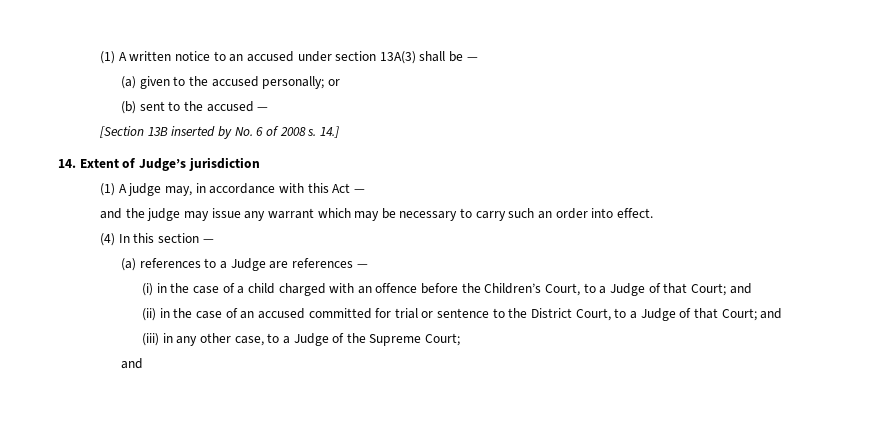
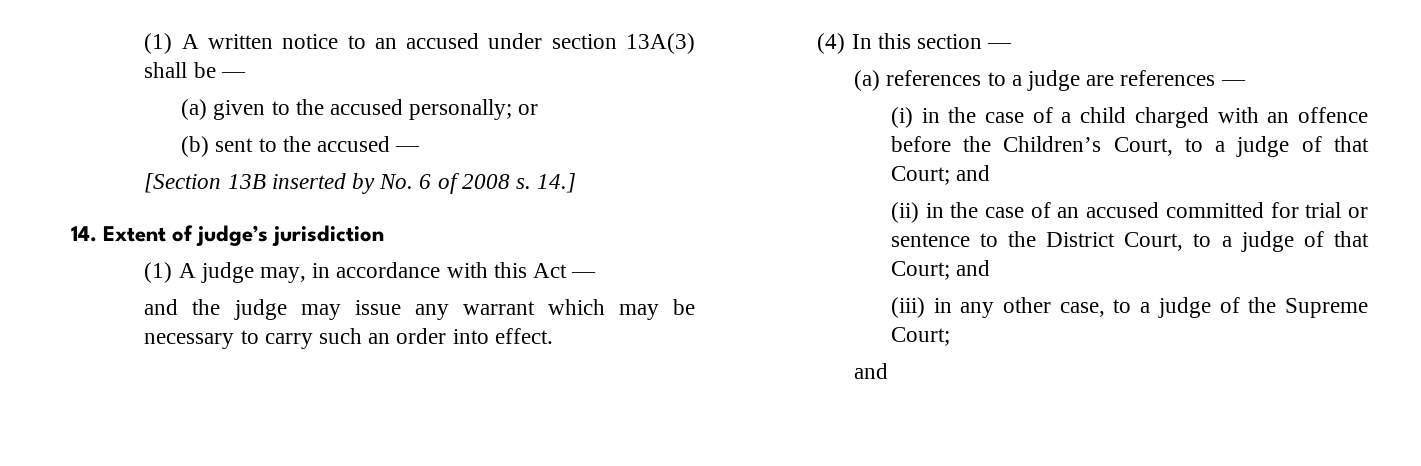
- 14. Extent of Judge’s jurisdiction
+ 14. Extent of judge’s jurisdiction
- (a) references to a Judge are references —
+ (a) references to a judge are references —
- (i) in the case of a child charged with an offence before the Children’s Court, to a Judge of that Court; and
+ (i) in the case of a child charged with an offence before the Children’s Court, to a judge of that Court; and
- (ii) in the case of an accused committed for trial or sentence to the District Court, to a Judge of that Court; and
+ (ii) in the case of an accused committed for trial or sentence to the District Court, to a judge of that Court; and
- (iii) in any other case, to a Judge of the Supreme Court;
+ (iii) in any other case, to a judge of the Supreme Court;

